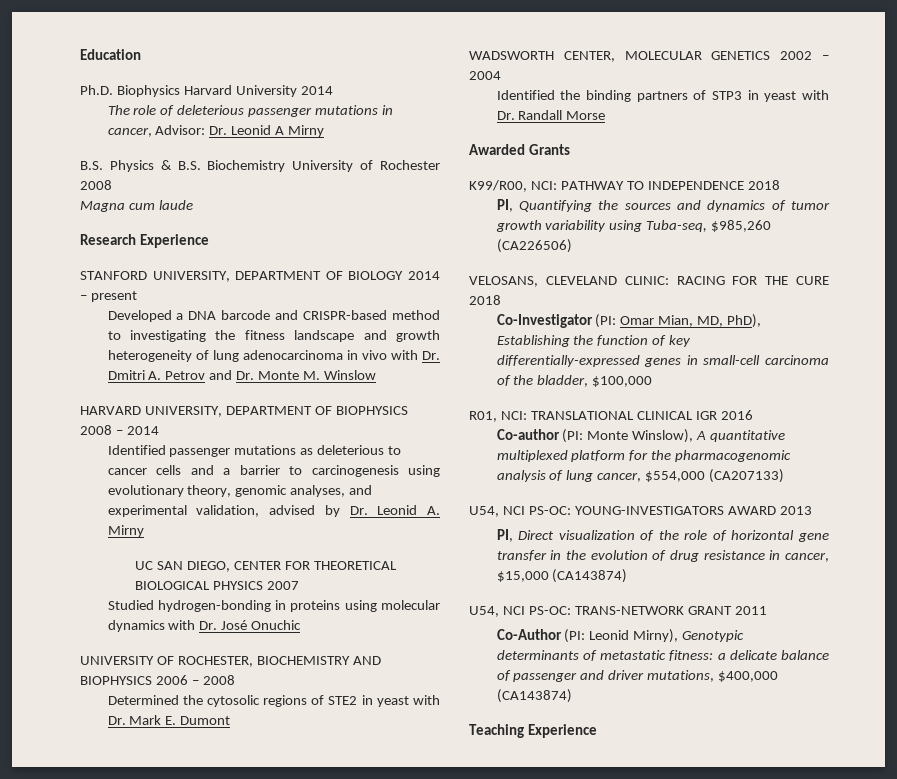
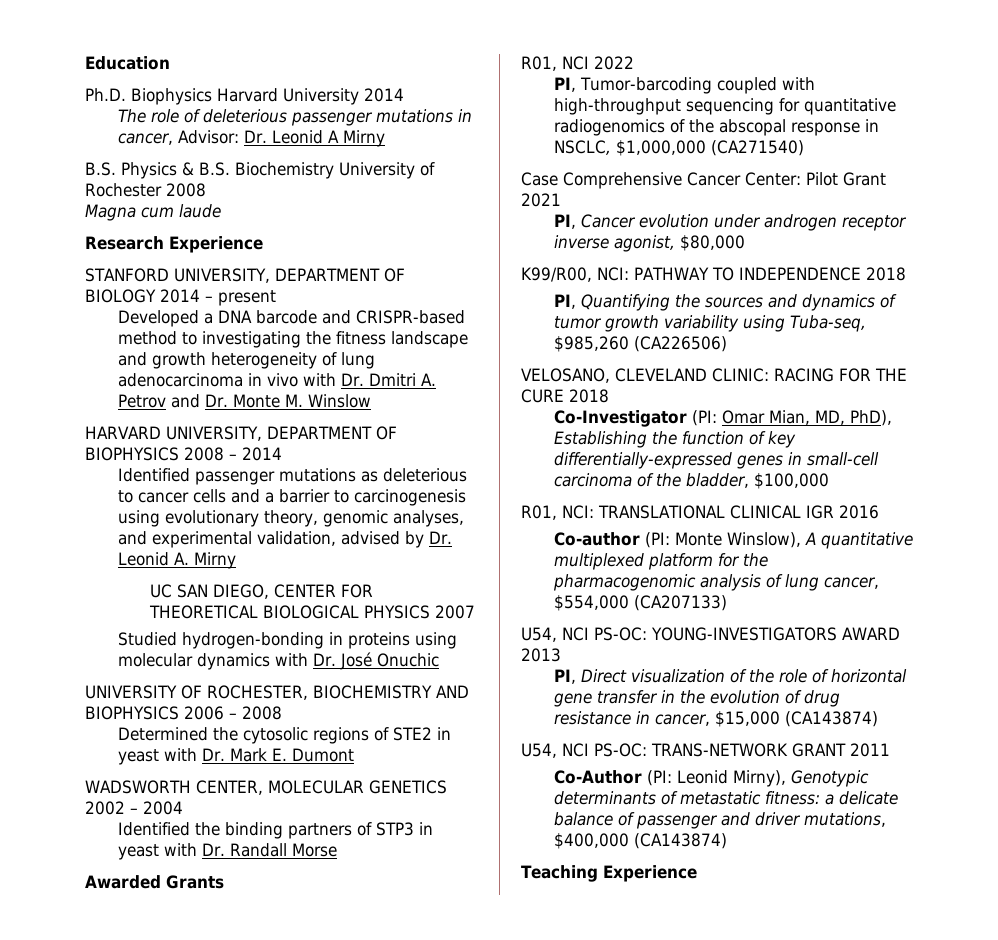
+ R01, NCI 2022
+ PI, Tumor-barcoding coupled with high-throughput sequencing for quantitative radiogenomics of the abscopal response in NSCLC, $1,000,000 (CA271540)
+ Case Comprehensive Cancer Center: Pilot Grant 2021
+ PI, Cancer evolution under androgen receptor inverse agonist, $80,000
- VELOSANS, CLEVELAND CLINIC: RACING FOR THE CURE 2018
+ VELOSANO, CLEVELAND CLINIC: RACING FOR THE CURE 2018

